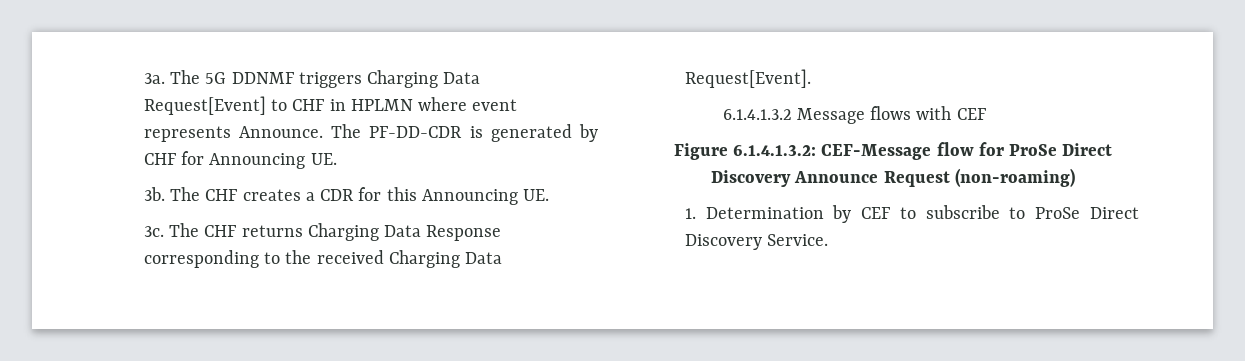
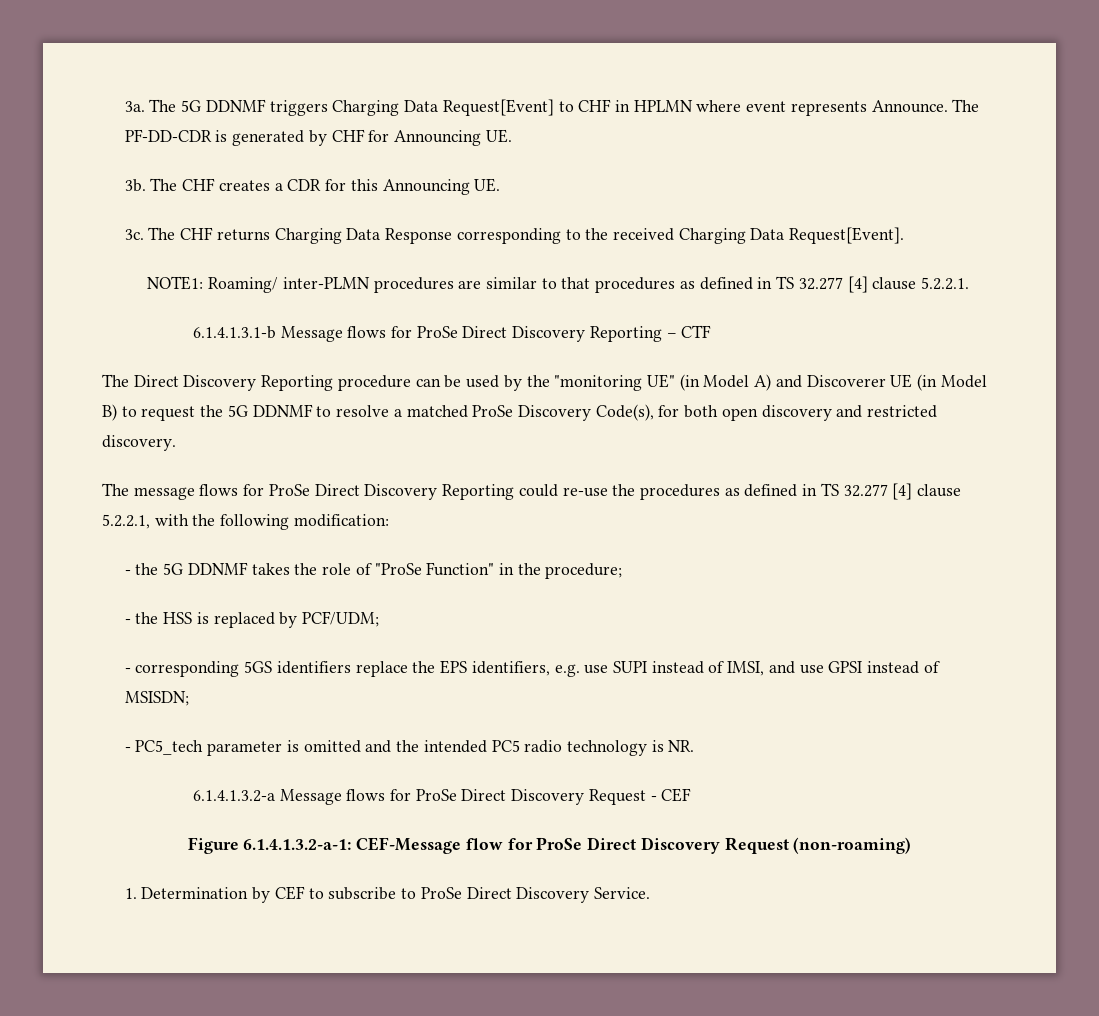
- 6.1.4.1.3.2 Message flows with CEF
+ NOTE1: Roaming/ inter-PLMN procedures are similar to that procedures as defined in TS 32.277 [4] clause 5.2.2.1.
+ 6.1.4.1.3.1-b Message flows for ProSe Direct Discovery Reporting – CTF
+ The Direct Discovery Reporting procedure can be used by the "monitoring UE" (in Model A) and Discoverer UE (in Model B) to request the 5G DDNMF to resolve a matched ProSe Discovery Code(s), for both open discovery and restricted discovery.
+ The message flows for ProSe Direct Discovery Reporting could re-use the procedures as defined in TS 32.277 [4] clause 5.2.2.1, with the following modification:
+ - the 5G DDNMF takes the role of "ProSe Function" in the procedure;
+ - the HSS is replaced by PCF/UDM;
+ - corresponding 5GS identifiers replace the EPS identifiers, e.g. use SUPI instead of IMSI, and use GPSI instead of MSISDN;
+ - PC5_tech parameter is omitted and the intended PC5 radio technology is NR.
+ 6.1.4.1.3.2-a Message flows for ProSe Direct Discovery Request - CEF
- Figure 6.1.4.1.3.2: CEF-Message flow for ProSe Direct Discovery Announce Request (non-roaming)
+ Figure 6.1.4.1.3.2-a-1: CEF-Message flow for ProSe Direct Discovery Request (non-roaming)

